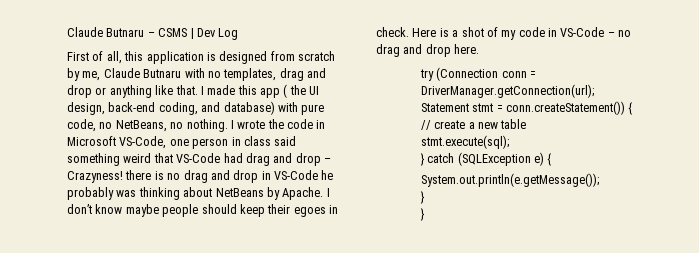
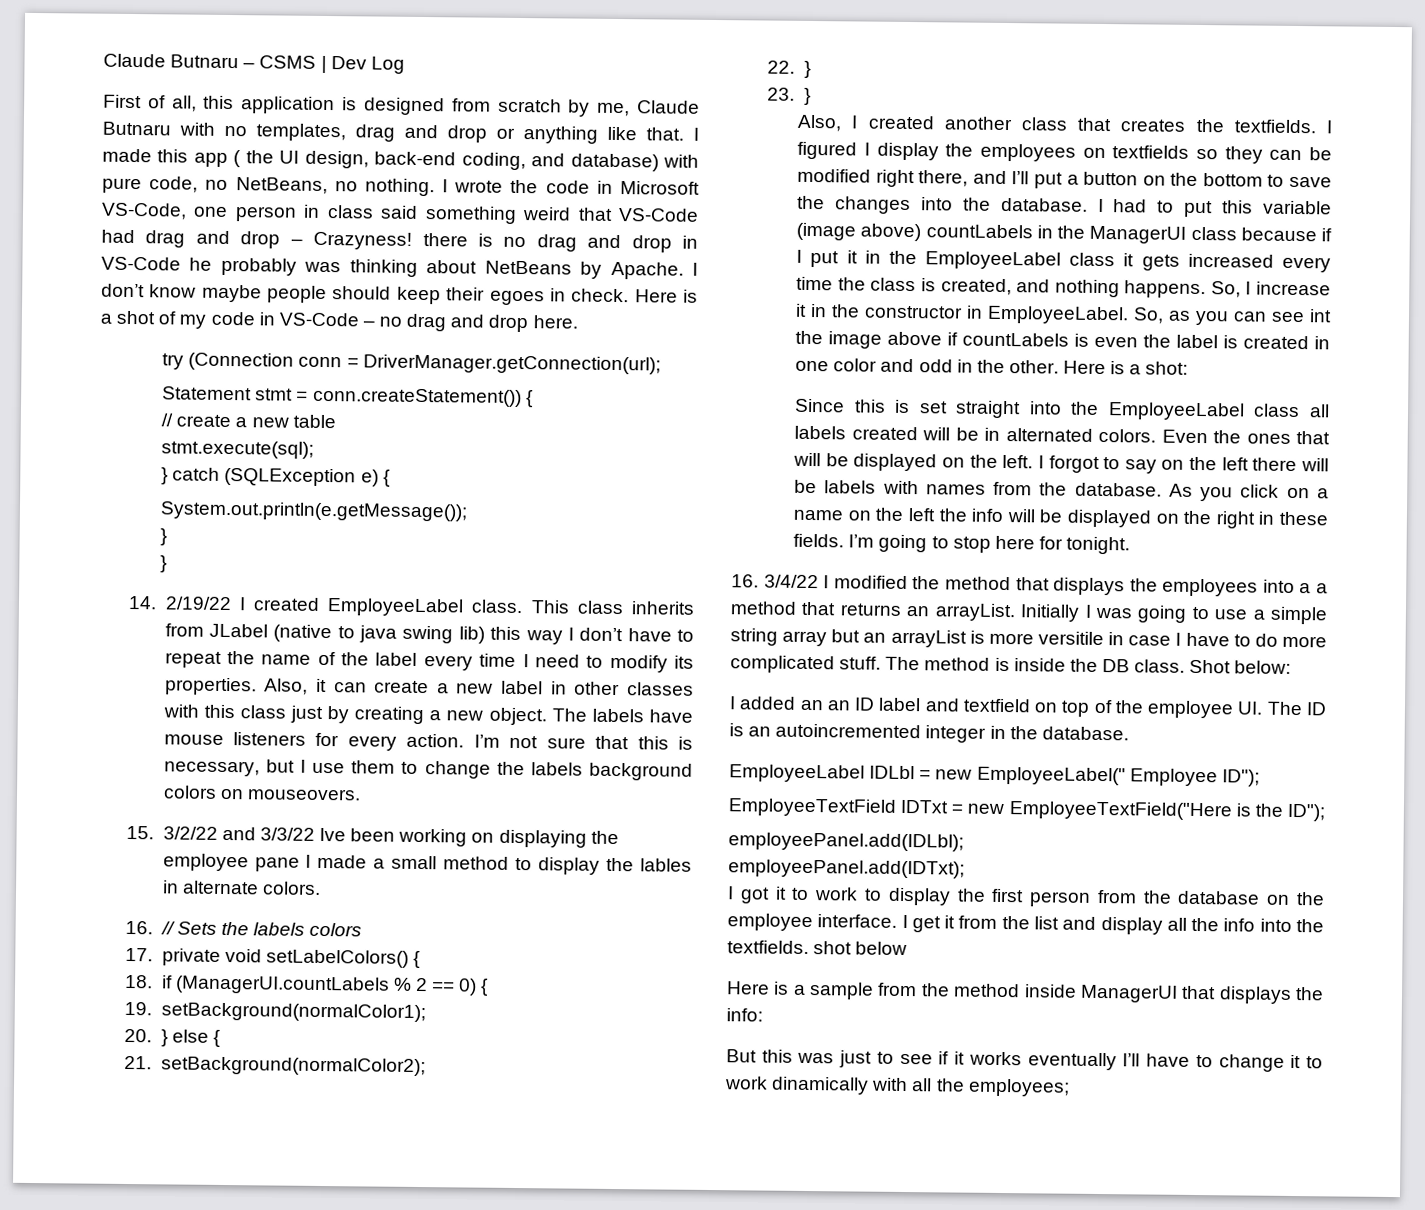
+ 14. 2/19/22 I created EmployeeLabel class. This class inherits from JLabel (native to java swing lib) this way I don’t have to repeat the name of the label every time I need to modify its properties. Also, it can create a new label in other classes with this class just by creating a new object. The labels have mouse listeners for every action. I’m not sure that this is necessary, but I use them to change the labels background colors on mouseovers.
+ 15. 3/2/22 and 3/3/22 Ive been working on displaying the employee pane I made a small method to display the lables in alternate colors.
+ 16. // Sets the labels colors
+ 17. private void setLabelColors() {
+ 18. if (ManagerUI.countLabels % 2 == 0) {
+ 19. setBackground(normalColor1);
+ 20. } else {
+ 21. setBackground(normalColor2);
+ 22. }
+ 23. }
+ Also, I created another class that creates the textfields. I figured I display the employees on textfields so they can be modified right there, and I’ll put a button on the bottom to save the changes into the database. I had to put this variable (image above) countLabels in the ManagerUI class because if I put it in the EmployeeLabel class it gets increased every time the class is created, and nothing happens. So, I increase it in the constructor in EmployeeLabel. So, as you can see int the image above if countLabels is even the label is created in one color and odd in the other. Here is a shot:
+ Since this is set straight into the EmployeeLabel class all labels created will be in alternated colors. Even the ones that will be displayed on the left. I forgot to say on the left there will be labels with names from the database. As you click on a name on the left the info will be displayed on the right in these fields. I’m going to stop here for tonight.
+ 16. 3/4/22 I modified the method that displays the employees into a a method that returns an arrayList. Initially I was going to use a simple string array but an arrayList is more versitile in case I have to do more complicated stuff. The method is inside the DB class. Shot below:
+ I added an an ID label and textfield on top of the employee UI. The ID is an autoincremented integer in the database.
+ EmployeeLabel IDLbl = new EmployeeLabel(" Employee ID");
+ EmployeeTextField IDTxt = new EmployeeTextField("Here is the ID");
+ employeePanel.add(IDLbl);
+ employeePanel.add(IDTxt);
+ I got it to work to display the first person from the database on the employee interface. I get it from the list and display all the info into the textfields. shot below
+ Here is a sample from the method inside ManagerUI that displays the info:
+ But this was just to see if it works eventually I’ll have to change it to work dinamically with all the employees;

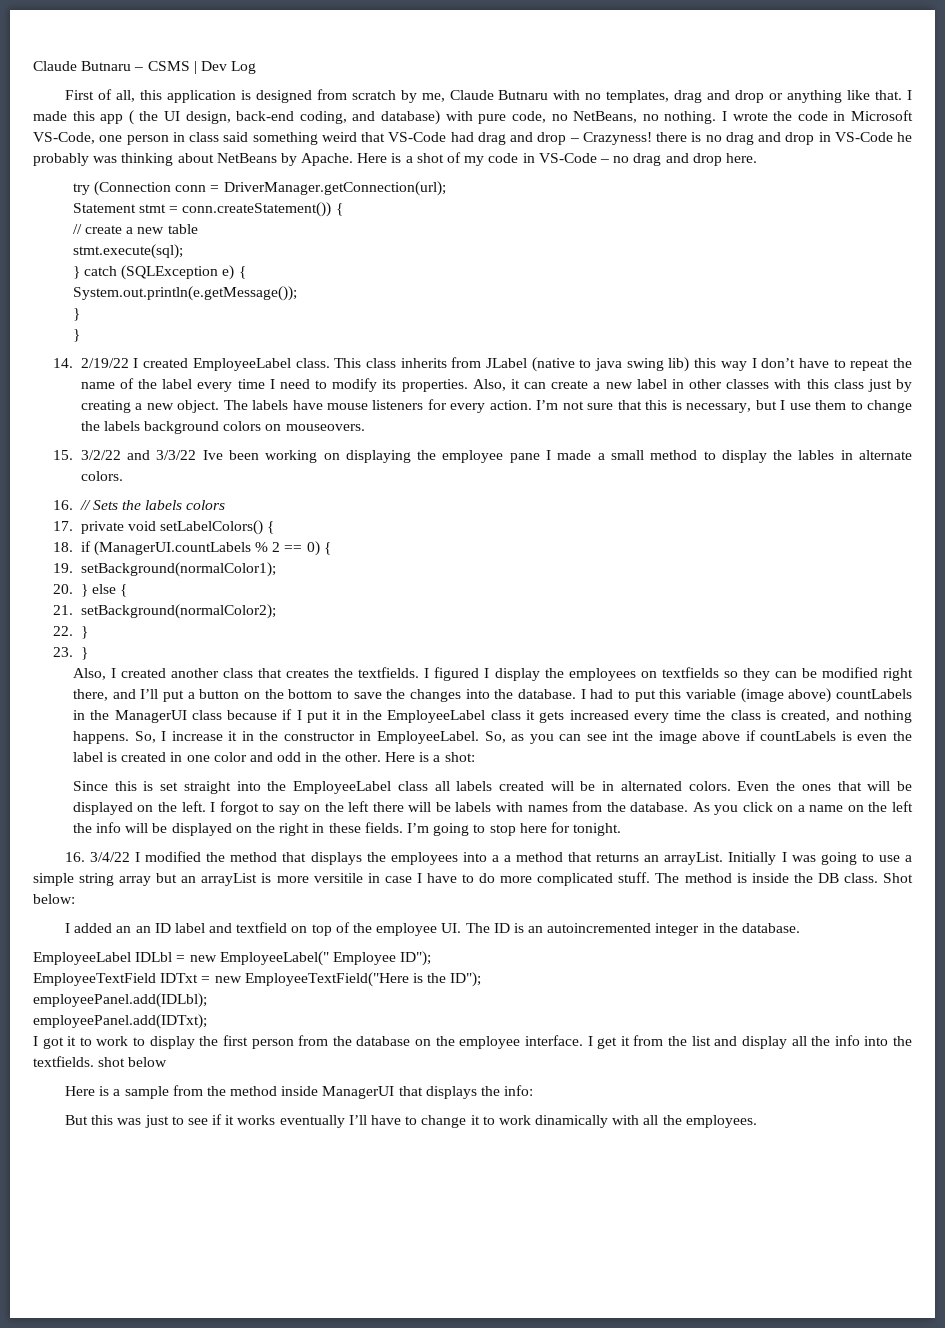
- I don’t know maybe people should keep their egoes in check.
- But this was just to see if it works eventually I’ll have to change it to work dinamically with all the employees;
+ But this was just to see if it works eventually I’ll have to change it to work dinamically with all the employees.

